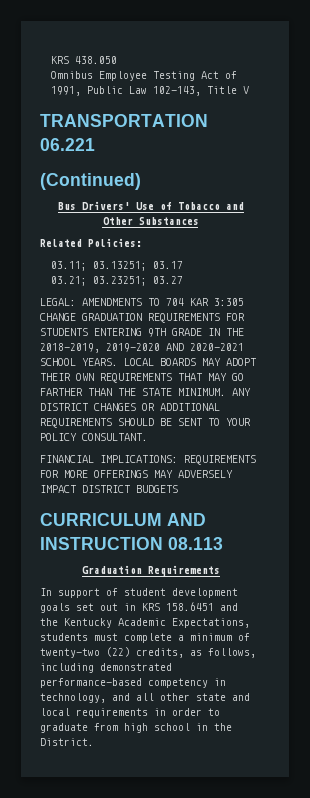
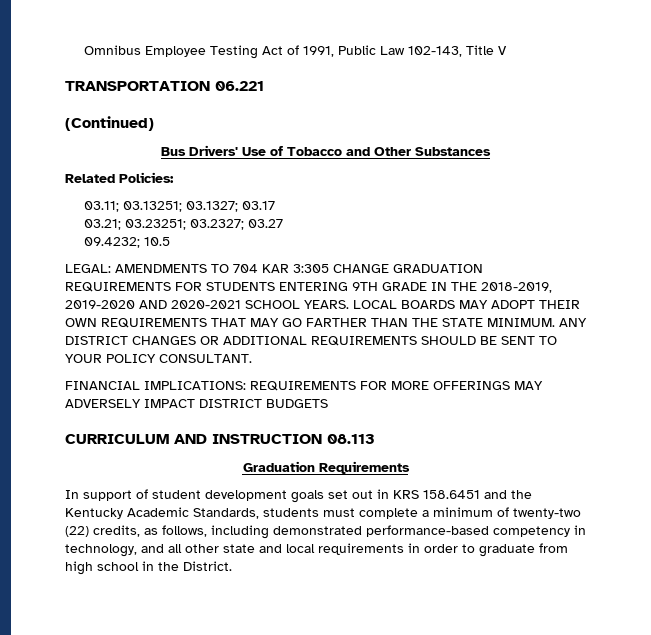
- KRS 438.050
- 03.11; 03.13251; 03.17
+ 03.11; 03.13251; 03.1327; 03.17
- 03.21; 03.23251; 03.27
+ 03.21; 03.23251; 03.2327; 03.27
+ 09.4232; 10.5
- In support of student development goals set out in KRS 158.6451 and the Kentucky Academic Expectations, students must complete a minimum of twenty-two (22) credits, as follows, including demonstrated performance-based competency in technology, and all other state and local requirements in order to graduate from high school in the District.
+ In support of student development goals set out in KRS 158.6451 and the Kentucky Academic Standards, students must complete a minimum of twenty-two (22) credits, as follows, including demonstrated performance-based competency in technology, and all other state and local requirements in order to graduate from high school in the District.

